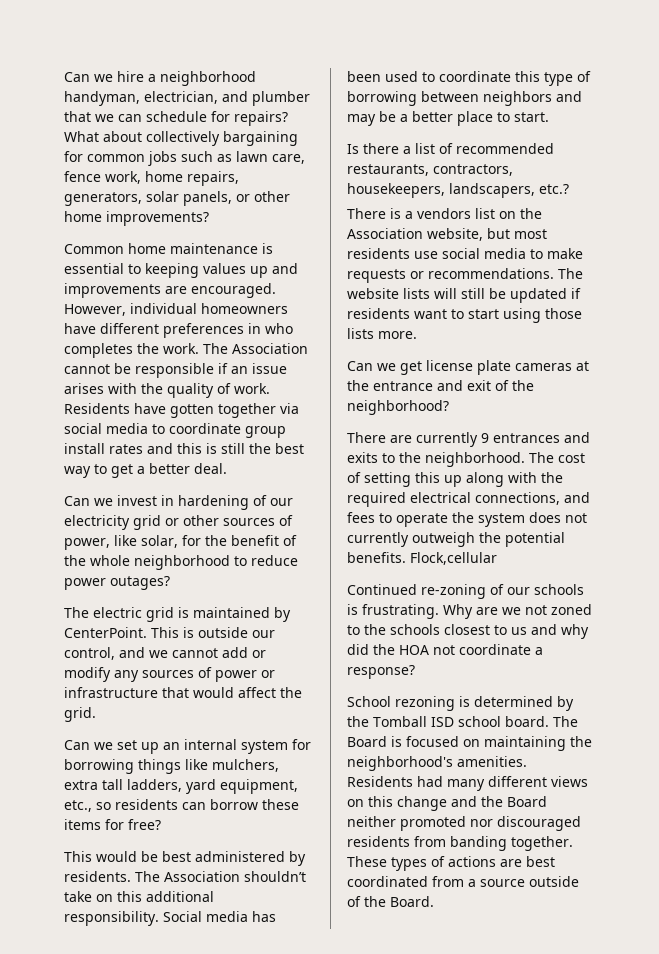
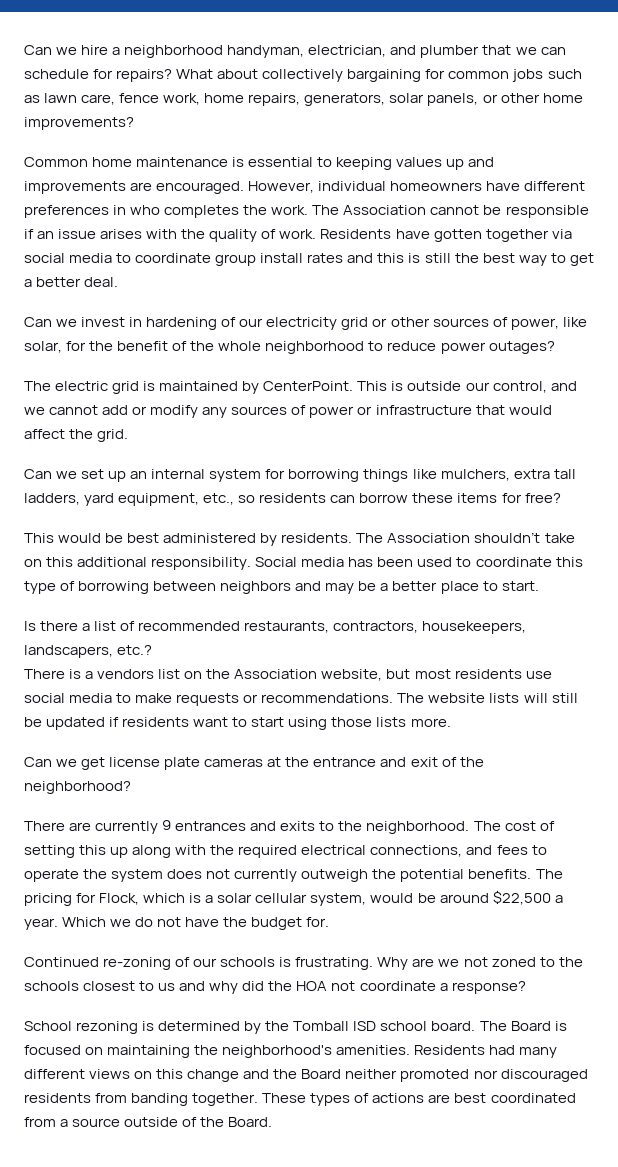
- Flock,cellular
+ The pricing for Flock, which is a solar cellular system, would be around $22,500 a year. Which we do not have the budget for.

